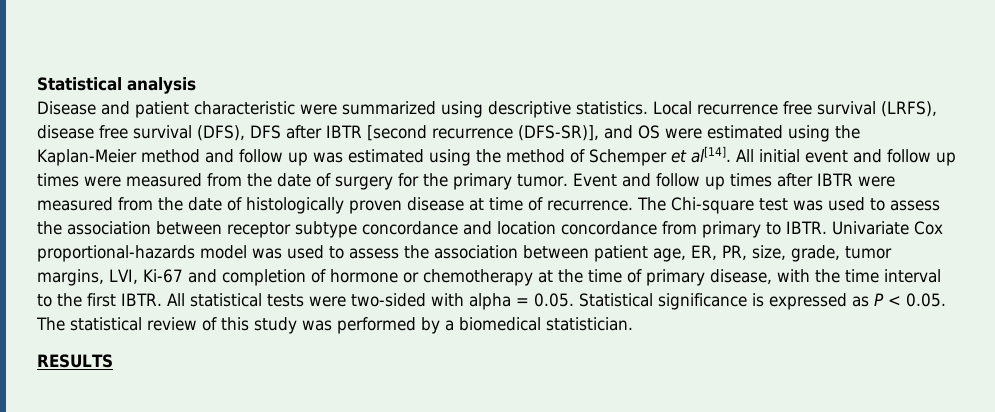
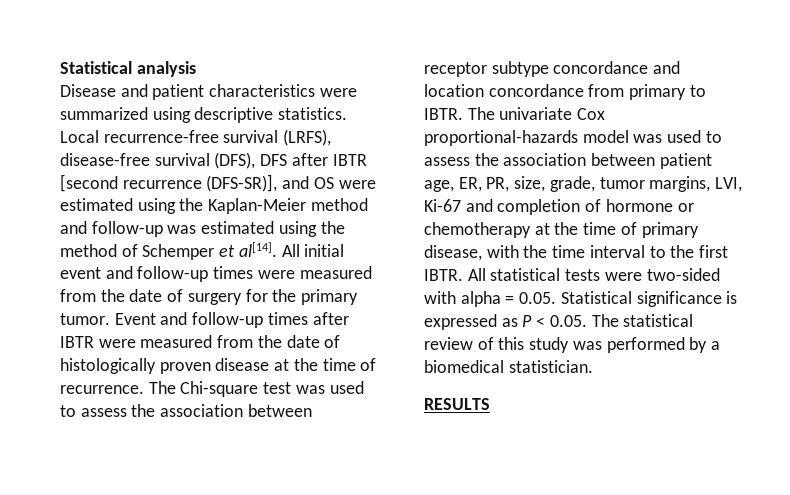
- Disease and patient characteristic were summarized using descriptive statistics.
+ Disease and patient characteristics were summarized using descriptive statistics.
- Local recurrence free survival (LRFS), disease free survival (DFS), DFS after IBTR [second recurrence (DFS-SR)], and OS were estimated using the Kaplan-Meier method and follow up was estimated using the method of Schemper et al[14].
+ Local recurrence-free survival (LRFS), disease-free survival (DFS), DFS after IBTR [second recurrence (DFS-SR)], and OS were estimated using the Kaplan-Meier method and follow-up was estimated using the method of Schemper et al[14].
- All initial event and follow up times were measured from the date of surgery for the primary tumor.
+ All initial event and follow-up times were measured from the date of surgery for the primary tumor.
- Event and follow up times after IBTR were measured from the date of histologically proven disease at time of recurrence.
+ Event and follow-up times after IBTR were measured from the date of histologically proven disease at the time of recurrence.
- Univariate Cox proportional-hazards model was used to assess the association between patient age, ER, PR, size, grade, tumor margins, LVI, Ki-67 and completion of hormone or chemotherapy at the time of primary disease, with the time interval to the first IBTR.
+ The univariate Cox proportional-hazards model was used to assess the association between patient age, ER, PR, size, grade, tumor margins, LVI, Ki-67 and completion of hormone or chemotherapy at the time of primary disease, with the time interval to the first IBTR.

